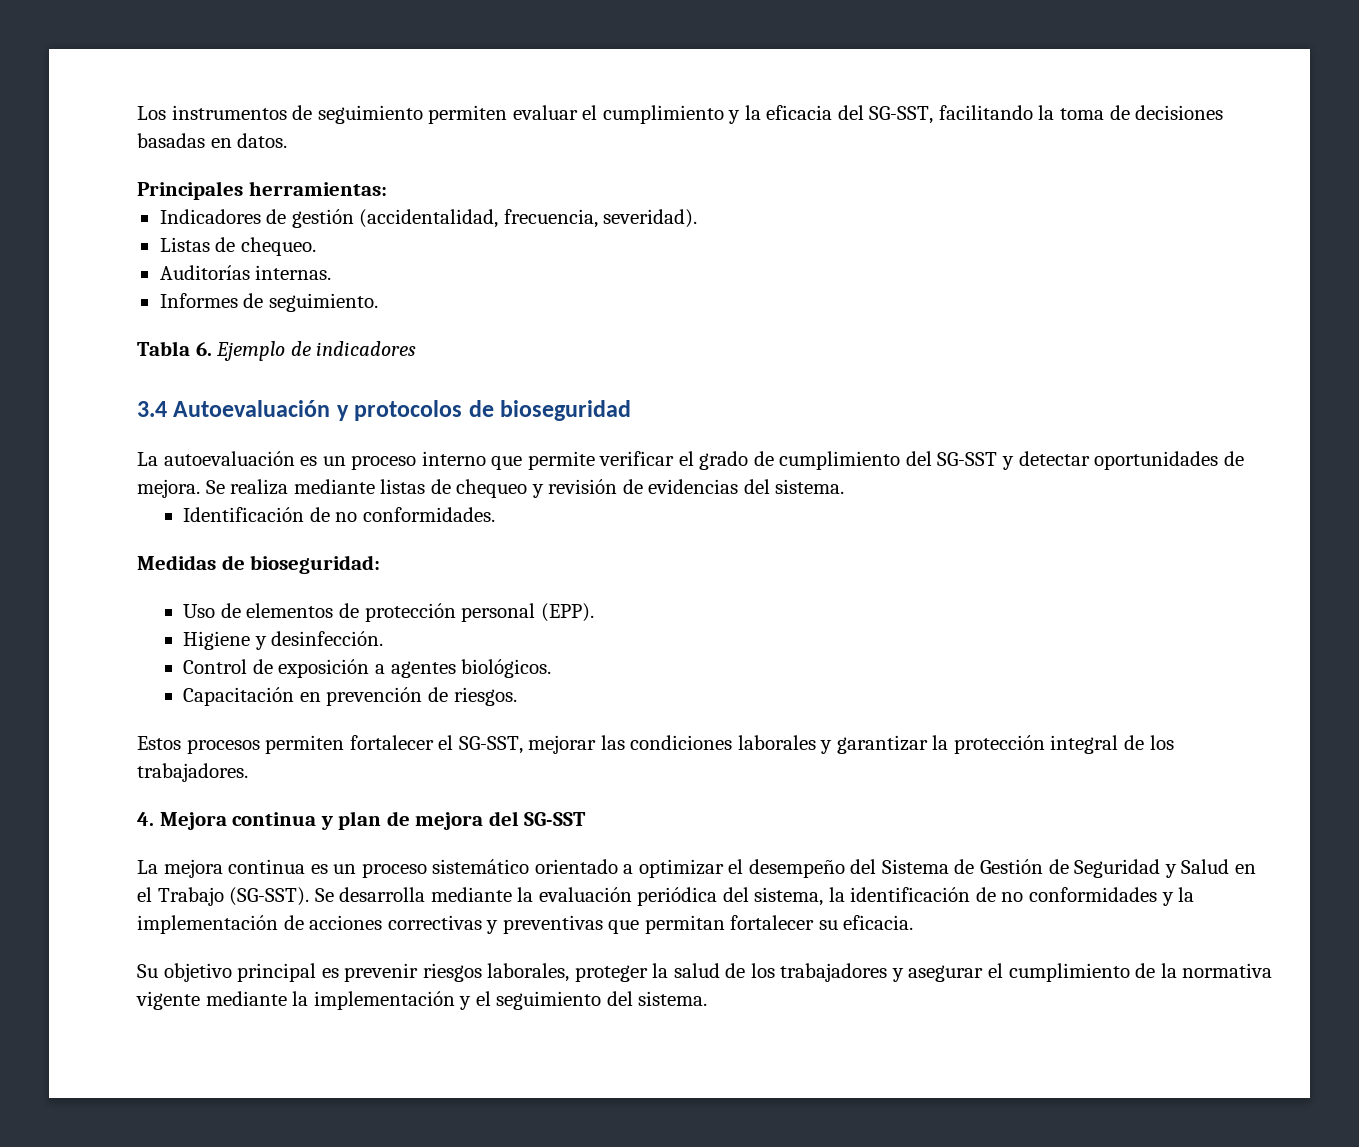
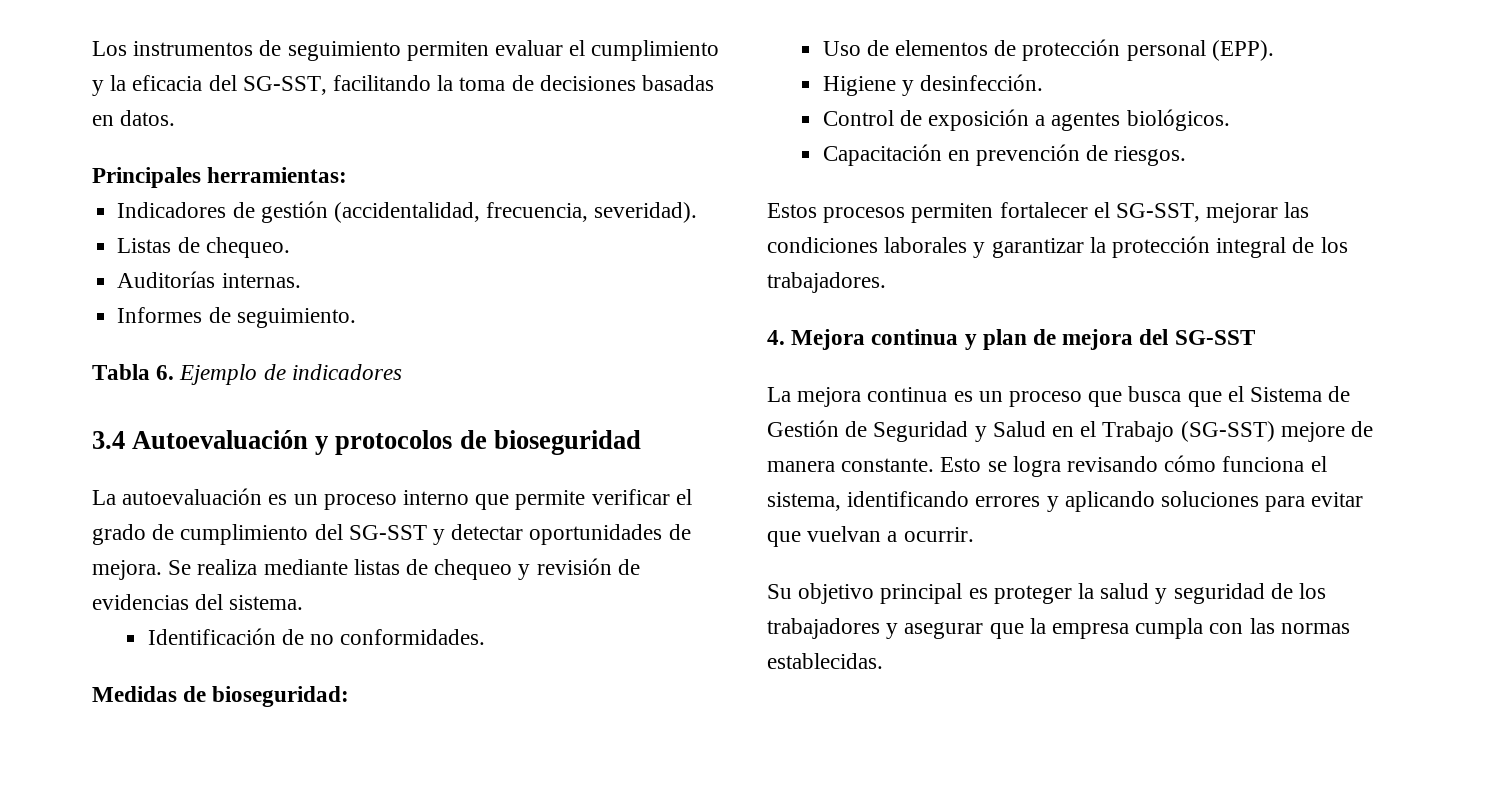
- La mejora continua es un proceso sistemático orientado a optimizar el desempeño del Sistema de Gestión de Seguridad y Salud en el Trabajo (SG-SST). Se desarrolla mediante la evaluación periódica del sistema, la identificación de no conformidades y la implementación de acciones correctivas y preventivas que permitan fortalecer su eficacia.
+ La mejora continua es un proceso que busca que el Sistema de Gestión de Seguridad y Salud en el Trabajo (SG-SST) mejore de manera constante. Esto se logra revisando cómo funciona el sistema, identificando errores y aplicando soluciones para evitar que vuelvan a ocurrir.
- Su objetivo principal es prevenir riesgos laborales, proteger la salud de los trabajadores y asegurar el cumplimiento de la normativa vigente mediante la implementación y el seguimiento del sistema.
+ Su objetivo principal es proteger la salud y seguridad de los trabajadores y asegurar que la empresa cumpla con las normas establecidas.

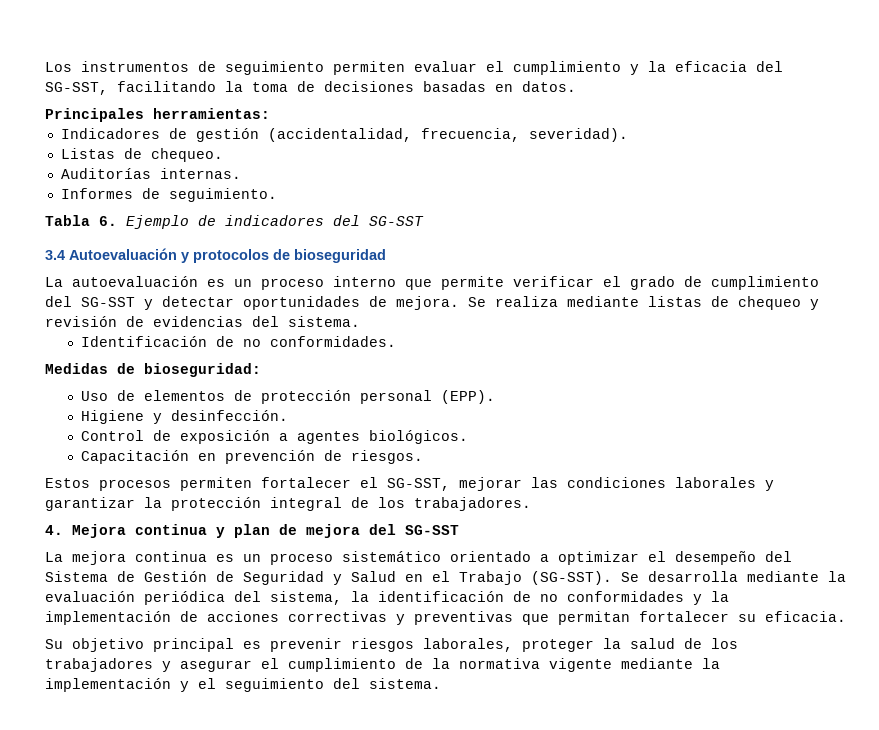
- Tabla 6. Ejemplo de indicadores
+ Tabla 6. Ejemplo de indicadores del SG-SST
- La mejora continua es un proceso que busca que el Sistema de Gestión de Seguridad y Salud en el Trabajo (SG-SST) mejore de manera constante. Esto se logra revisando cómo funciona el sistema, identificando errores y aplicando soluciones para evitar que vuelvan a ocurrir.
+ La mejora continua es un proceso sistemático orientado a optimizar el desempeño del Sistema de Gestión de Seguridad y Salud en el Trabajo (SG-SST). Se desarrolla mediante la evaluación periódica del sistema, la identificación de no conformidades y la implementación de acciones correctivas y preventivas que permitan fortalecer su eficacia.
- Su objetivo principal es proteger la salud y seguridad de los trabajadores y asegurar que la empresa cumpla con las normas establecidas.
+ Su objetivo principal es prevenir riesgos laborales, proteger la salud de los trabajadores y asegurar el cumplimiento de la normativa vigente mediante la implementación y el seguimiento del sistema.

